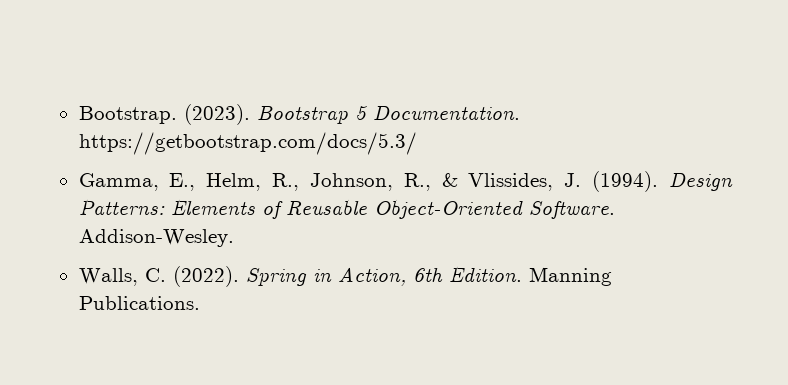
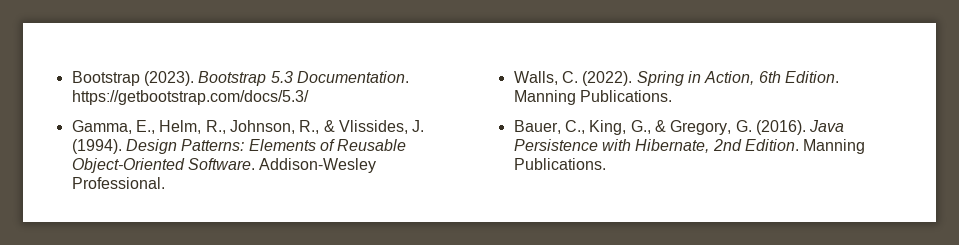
- Bootstrap. (2023).
+ Bootstrap (2023).
- Bootstrap 5 Documentation. https://getbootstrap.com/docs/5.3/
+ Bootstrap 5.3 Documentation. https://getbootstrap.com/docs/5.3/
- Addison-Wesley.
+ Addison-Wesley Professional.
+ Bauer, C., King, G., & Gregory, G. (2016). Java Persistence with Hibernate, 2nd Edition. Manning Publications.

